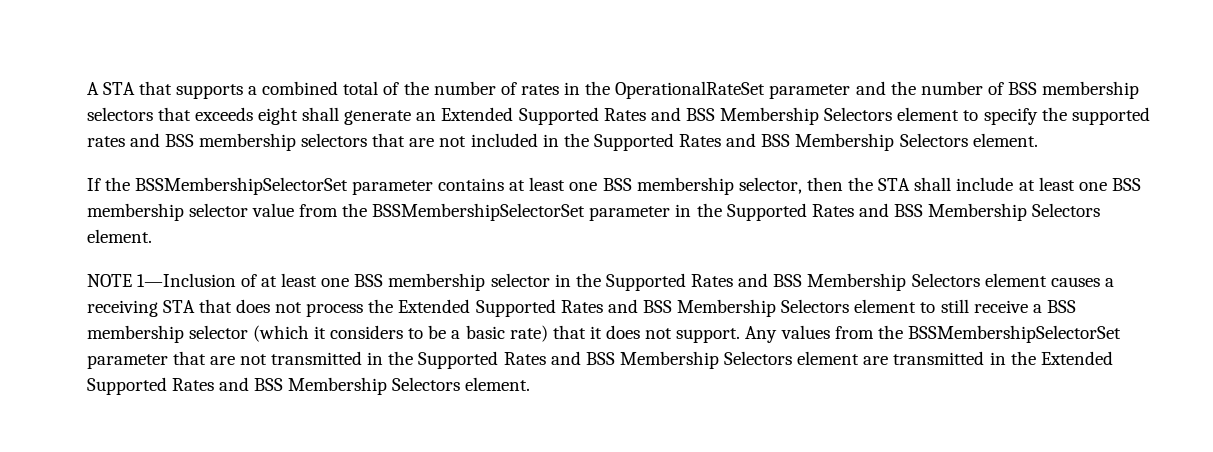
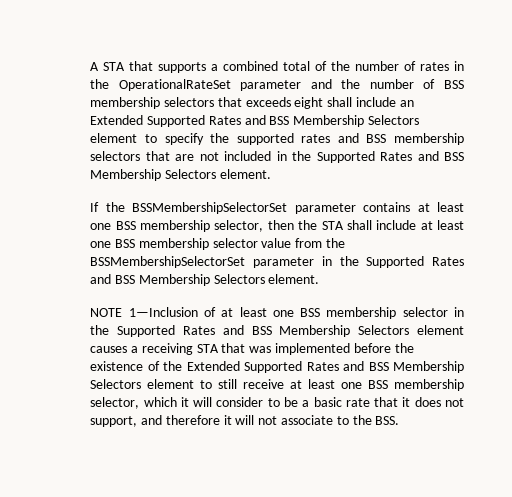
- A STA that supports a combined total of the number of rates in the OperationalRateSet parameter and the number of BSS membership selectors that exceeds eight shall generate an Extended Supported Rates and BSS Membership Selectors element to specify the supported rates and BSS membership selectors that are not included in the Supported Rates and BSS Membership Selectors element.
+ A STA that supports a combined total of the number of rates in the OperationalRateSet parameter and the number of BSS membership selectors that exceeds eight shall include an Extended Supported Rates and BSS Membership Selectors element to specify the supported rates and BSS membership selectors that are not included in the Supported Rates and BSS Membership Selectors element.
- NOTE 1—Inclusion of at least one BSS membership selector in the Supported Rates and BSS Membership Selectors element causes a receiving STA that does not process the Extended Supported Rates and BSS Membership Selectors element to still receive a BSS membership selector (which it considers to be a basic rate) that it does not support. Any values from the BSSMembershipSelectorSet parameter that are not transmitted in the Supported Rates and BSS Membership Selectors element are transmitted in the Extended Supported Rates and BSS Membership Selectors element.
+ NOTE 1—Inclusion of at least one BSS membership selector in the Supported Rates and BSS Membership Selectors element causes a receiving STA that was implemented before the existence of the Extended Supported Rates and BSS Membership Selectors element to still receive at least one BSS membership selector, which it will consider to be a basic rate that it does not support, and therefore it will not associate to the BSS.

